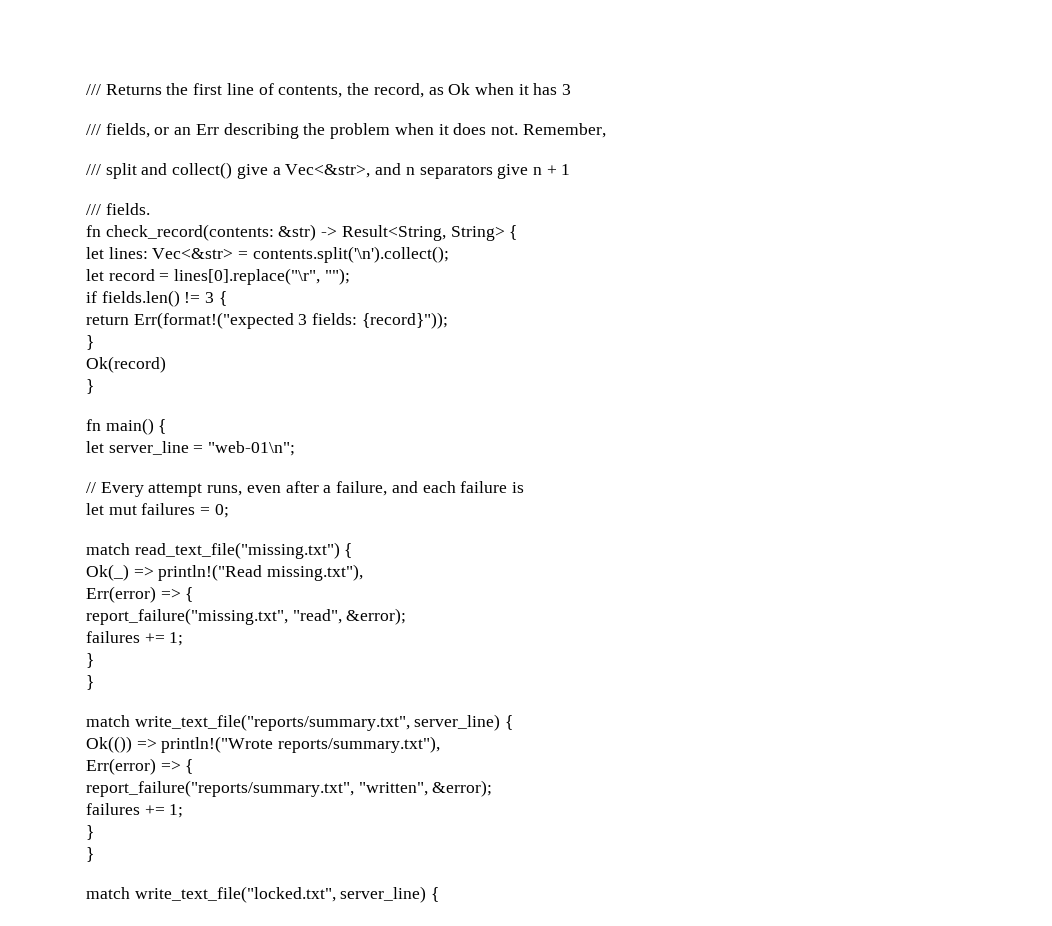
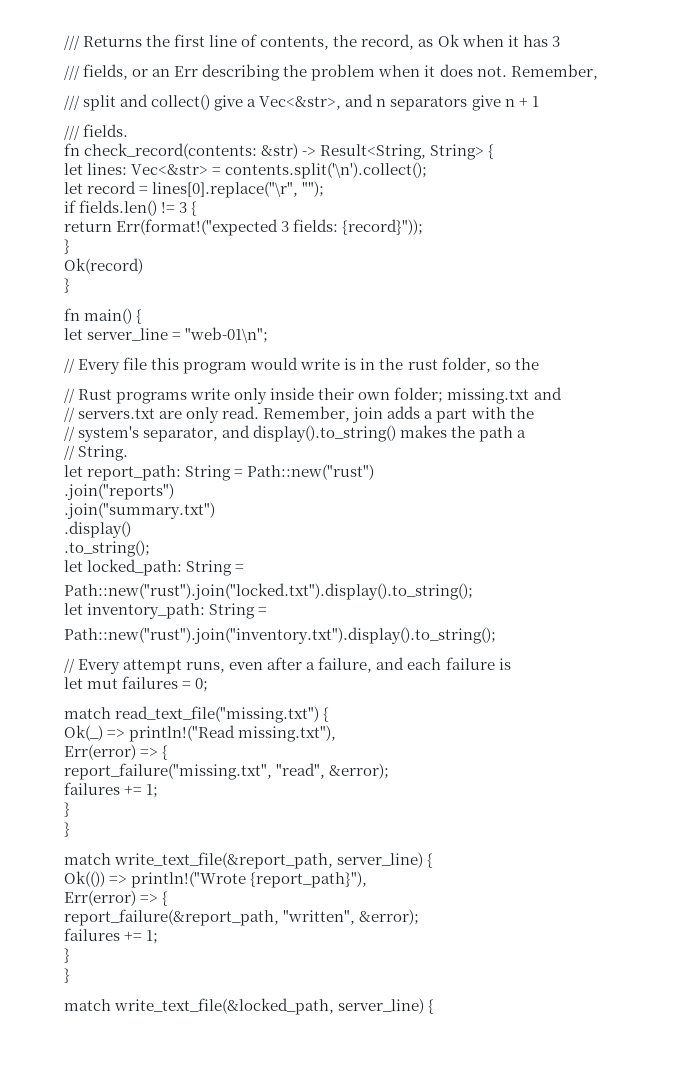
+ // Every file this program would write is in the rust folder, so the
+ // Rust programs write only inside their own folder; missing.txt and
+ // servers.txt are only read. Remember, join adds a part with the
+ // system's separator, and display().to_string() makes the path a
+ // String.
+ let report_path: String = Path::new("rust")
+ .join("reports")
+ .join("summary.txt")
+ .display()
+ .to_string();
+ let locked_path: String =
+ Path::new("rust").join("locked.txt").display().to_string();
+ let inventory_path: String =
+ Path::new("rust").join("inventory.txt").display().to_string();
- match write_text_file("reports/summary.txt", server_line) {
+ match write_text_file(&report_path, server_line) {
- Ok(()) => println!("Wrote reports/summary.txt"),
+ Ok(()) => println!("Wrote {report_path}"),
  Err(error) => {
- report_failure("reports/summary.txt", "written", &error);
+ report_failure(&report_path, "written", &error);
- match write_text_file("locked.txt", server_line) {
+ match write_text_file(&locked_path, server_line) {

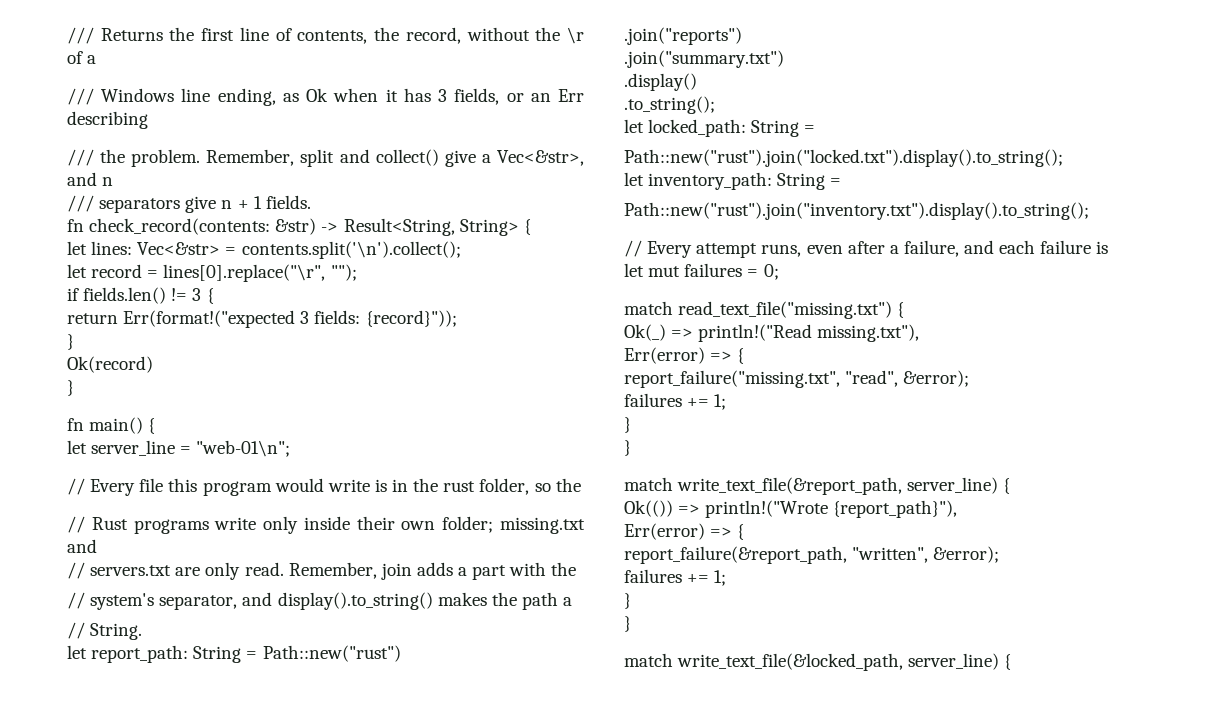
- /// Returns the first line of contents, the record, as Ok when it has 3
- /// fields, or an Err describing the problem when it does not. Remember,
- /// split and collect() give a Vec<&str>, and n separators give n + 1
- /// fields.
+ /// Returns the first line of contents, the record, without the \r of a
+ /// Windows line ending, as Ok when it has 3 fields, or an Err describing
+ /// the problem. Remember, split and collect() give a Vec<&str>, and n
+ /// separators give n + 1 fields.

